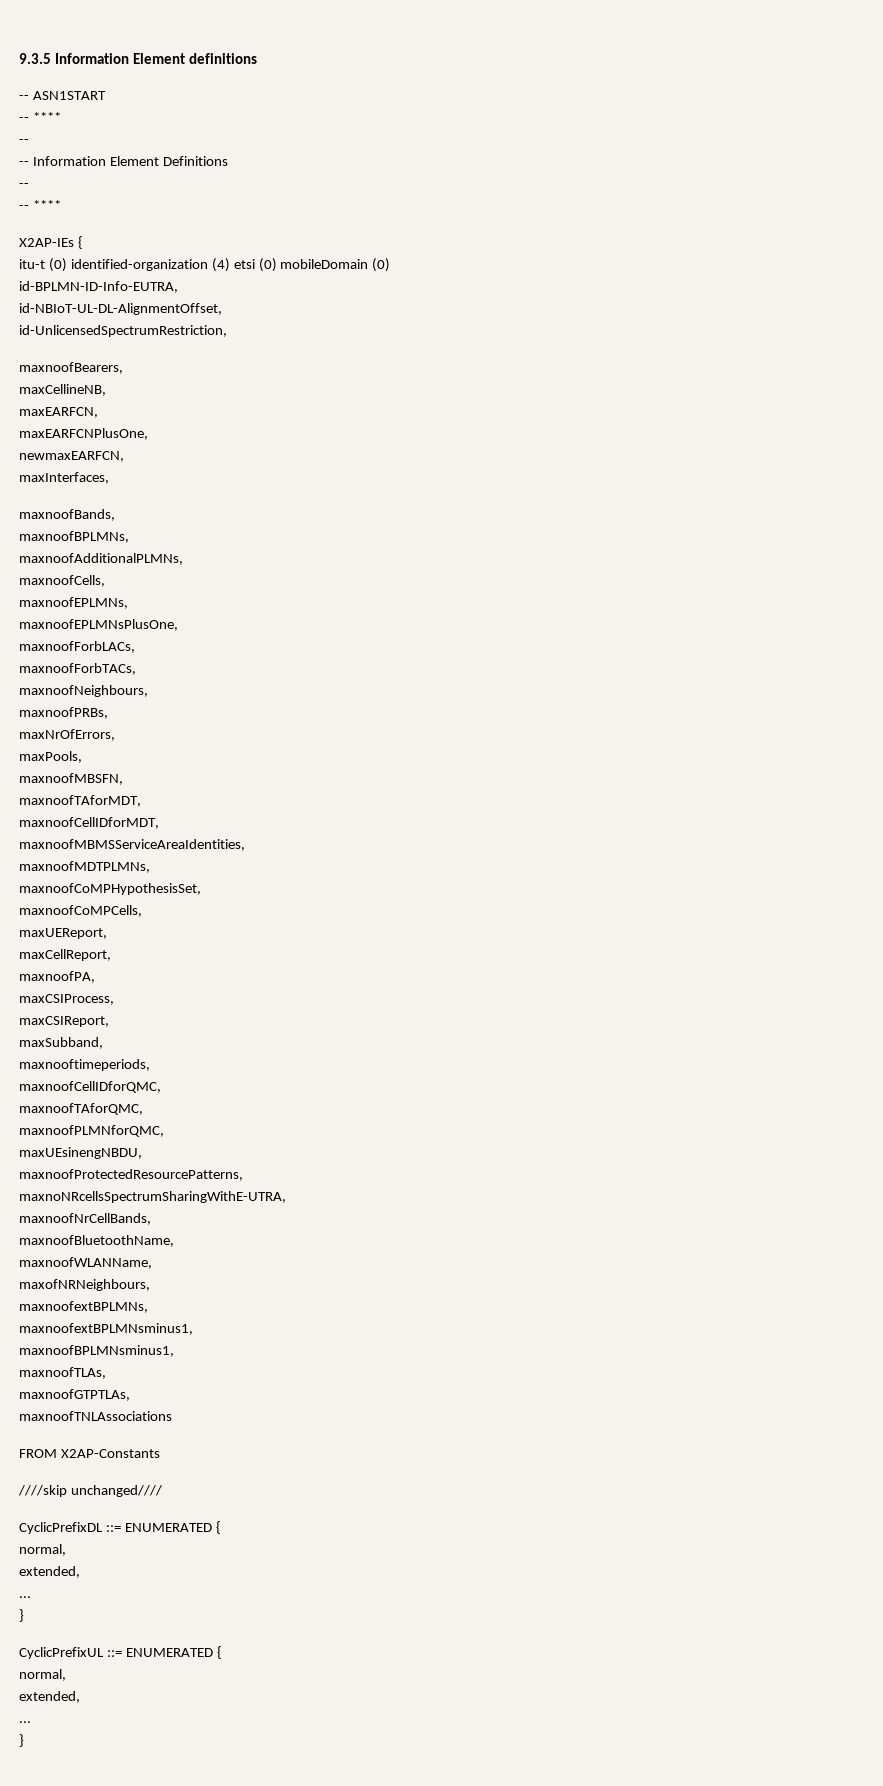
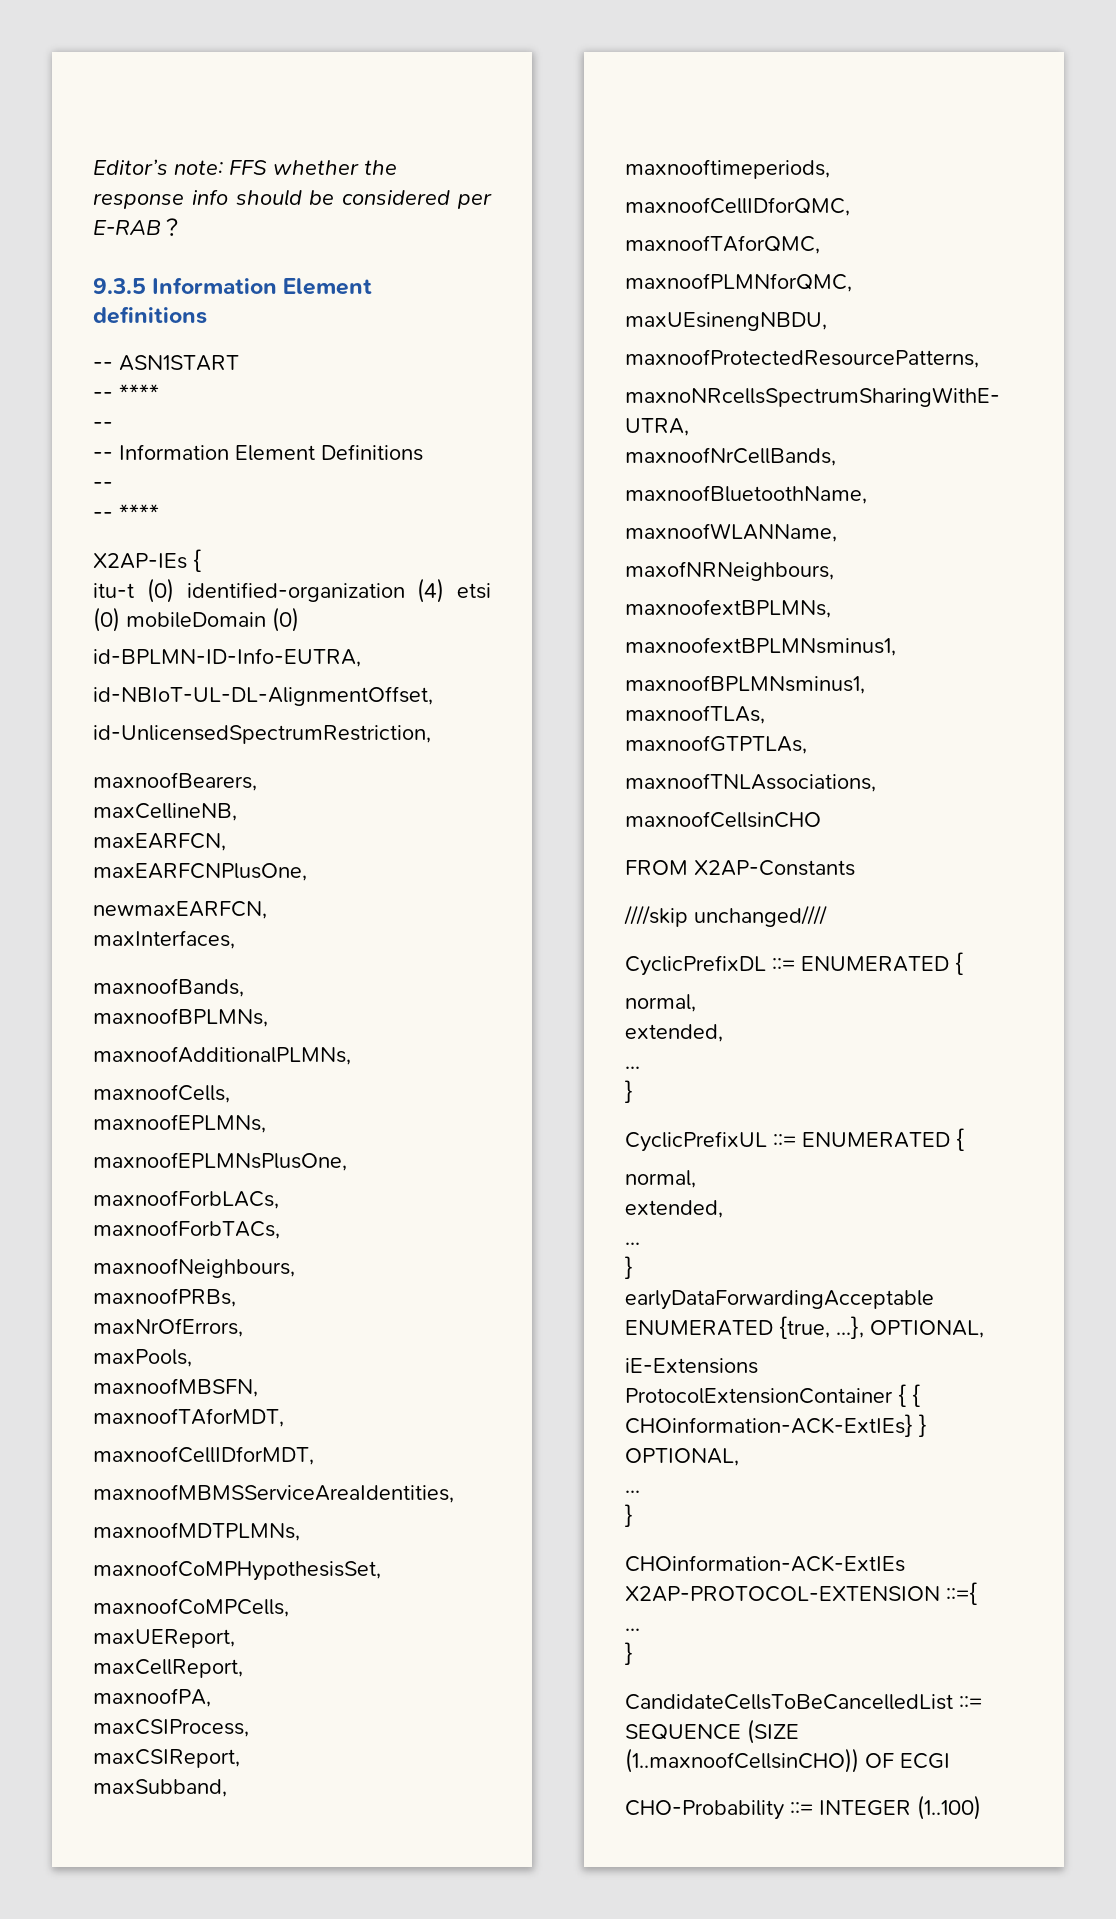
+ Editor’s note: FFS whether the response info should be considered per E-RAB？
- maxnoofTNLAssociations
+ maxnoofTNLAssociations,
+ maxnoofCellsinCHO
+ earlyDataForwardingAcceptable ENUMERATED {true, ...}, OPTIONAL,
+ iE-Extensions ProtocolExtensionContainer { { CHOinformation-ACK-ExtIEs} } OPTIONAL,
+ ...
+ }
+ CHOinformation-ACK-ExtIEs X2AP-PROTOCOL-EXTENSION ::={
+ ...
+ }
+ CandidateCellsToBeCancelledList ::= SEQUENCE (SIZE (1..maxnoofCellsinCHO)) OF ECGI
+ CHO-Probability ::= INTEGER (1..100)

